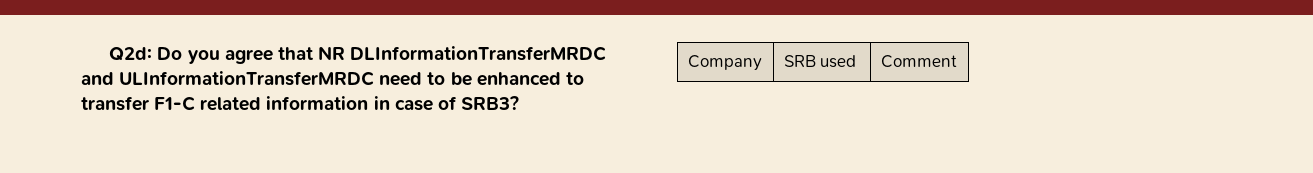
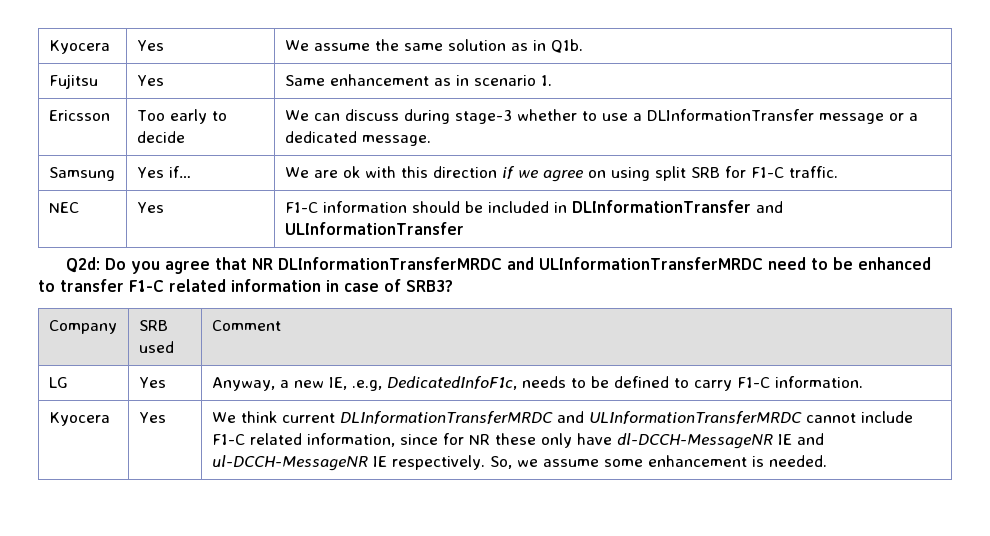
+ Kyocera | Yes | We assume the same solution as in Q1b.
+ Fujitsu | Yes | Same enhancement as in scenario 1.
+ Ericsson | Too early to decide | We can discuss during stage-3 whether to use a DLInformationTransfer message or a dedicated message.
+ Samsung | Yes if… | We are ok with this direction if we agree on using split SRB for F1-C traffic.
+ NEC | Yes | F1-C information should be included in DLInformationTransfer and ULInformationTransfer
+ LG | Yes | Anyway, a new IE, .e.g, DedicatedInfoF1c, needs to be defined to carry F1-C information.
+ Kyocera | Yes | We think current DLInformationTransferMRDC and ULInformationTransferMRDC cannot include F1-C related information, since for NR these only have dl-DCCH-MessageNR IE and ul-DCCH-MessageNR IE respectively. So, we assume some enhancement is needed.

